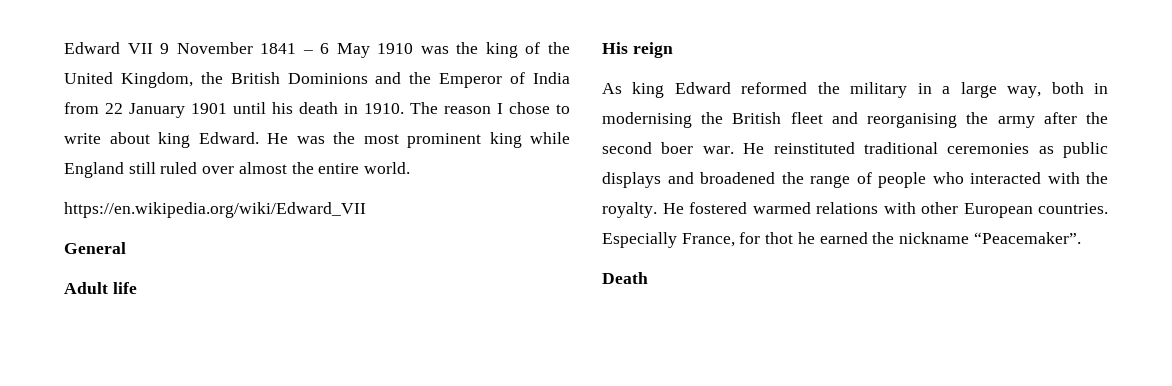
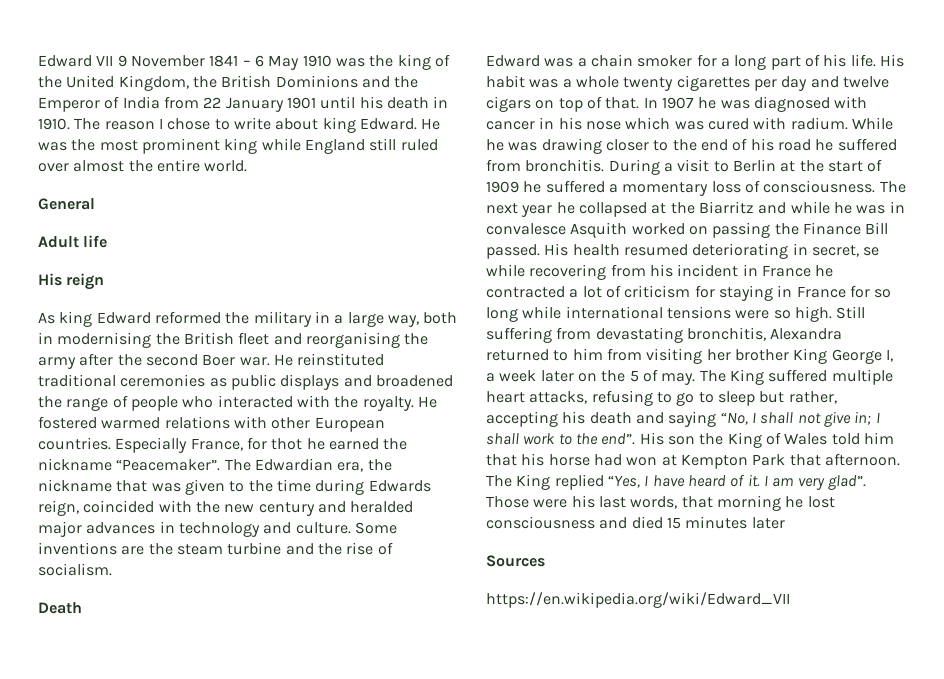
- https://en.wikipedia.org/wiki/Edward_VII
- As king Edward reformed the military in a large way, both in modernising the British fleet and reorganising the army after the second boer war.
+ As king Edward reformed the military in a large way, both in modernising the British fleet and reorganising the army after the second Boer war.
- Especially France, for thot he earned the nickname “Peacemaker”.
+ Especially France, for thot he earned the nickname “Peacemaker”. The Edwardian era, the nickname that was given to the time during Edwards reign, coincided with the new century and heralded major advances in technology and culture. Some inventions are the steam turbine and the rise of socialism.
  Death
+ Edward was a chain smoker for a long part of his life. His habit was a whole twenty cigarettes per day and twelve cigars on top of that. In 1907 he was diagnosed with cancer in his nose which was cured with radium. While he was drawing closer to the end of his road he suffered from bronchitis. During a visit to Berlin at the start of 1909 he suffered a momentary loss of consciousness. The next year he collapsed at the Biarritz and while he was in convalesce Asquith worked on passing the Finance Bill passed. His health resumed deteriorating in secret, se while recovering from his incident in France he contracted a lot of criticism for staying in France for so long while international tensions were so high. Still suffering from devastating bronchitis, Alexandra returned to him from visiting her brother King George I, a week later on the 5 of may. The King suffered multiple heart attacks, refusing to go to sleep but rather, accepting his death and saying “No, I shall not give in; I shall work to the end”. His son the King of Wales told him that his horse had won at Kempton Park that afternoon. The King replied “Yes, I have heard of it. I am very glad”. Those were his last words, that morning he lost consciousness and died 15 minutes later
+ Sources
+ https://en.wikipedia.org/wiki/Edward_VII

